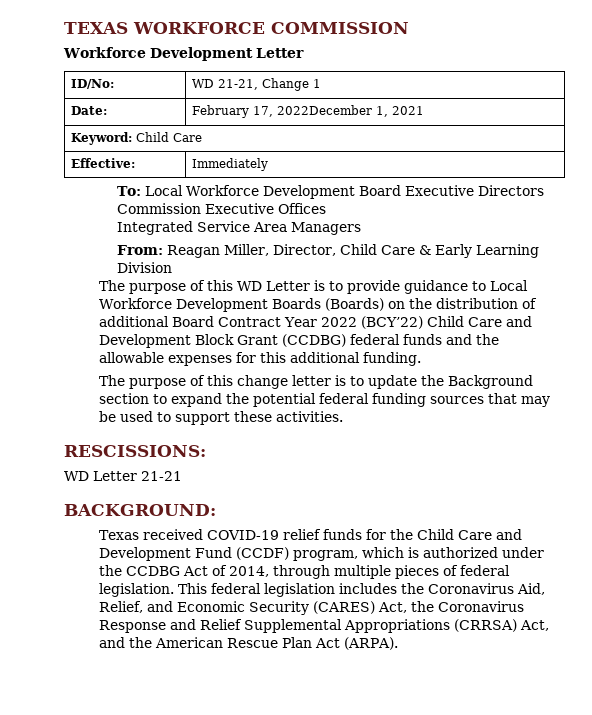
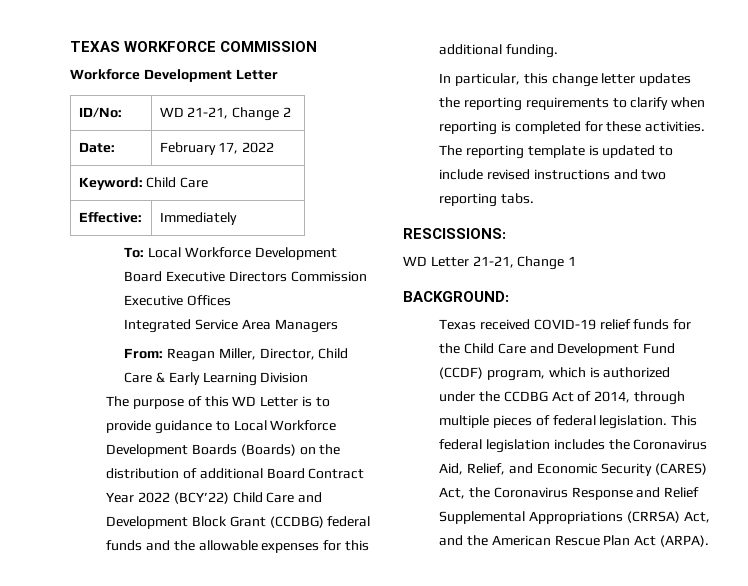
- ID/No: | WD 21-21, Change 1
+ ID/No: | WD 21-21, Change 2
- Date: | February 17, 2022December 1, 2021
+ Date: | February 17, 2022
- The purpose of this change letter is to update the Background section to expand the potential federal funding sources that may be used to support these activities.
+ In particular, this change letter updates the reporting requirements to clarify when reporting is completed for these activities. The reporting template is updated to include revised instructions and two reporting tabs.
- WD Letter 21-21
+ WD Letter 21-21, Change 1

